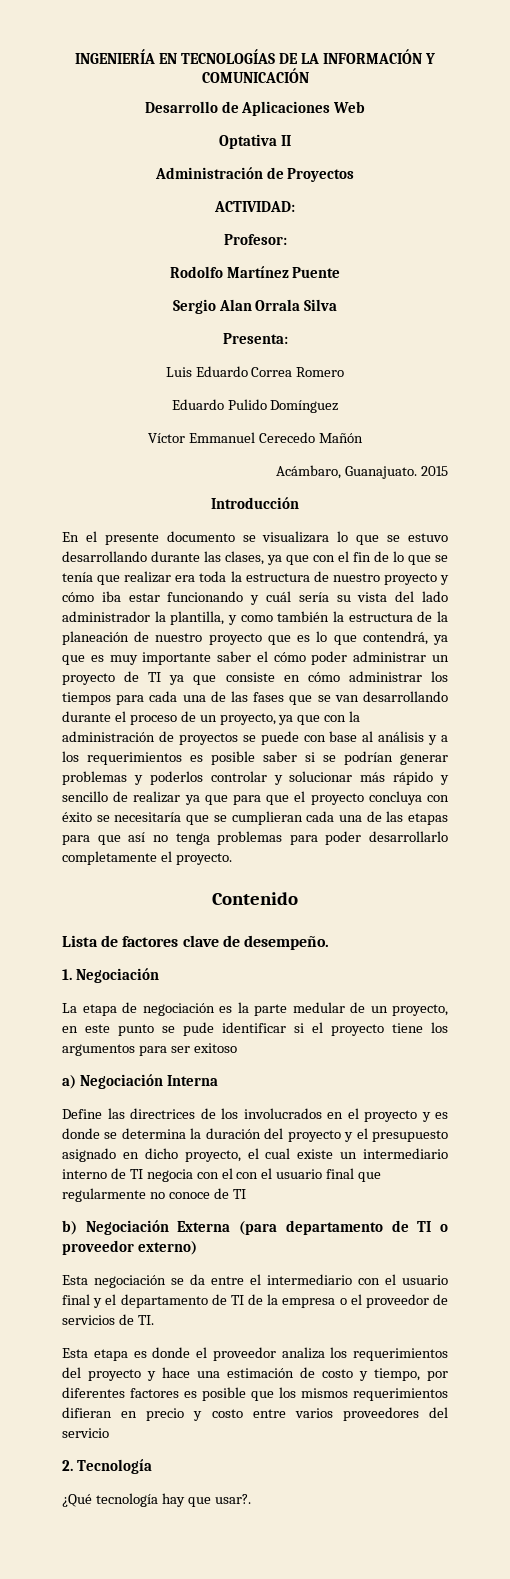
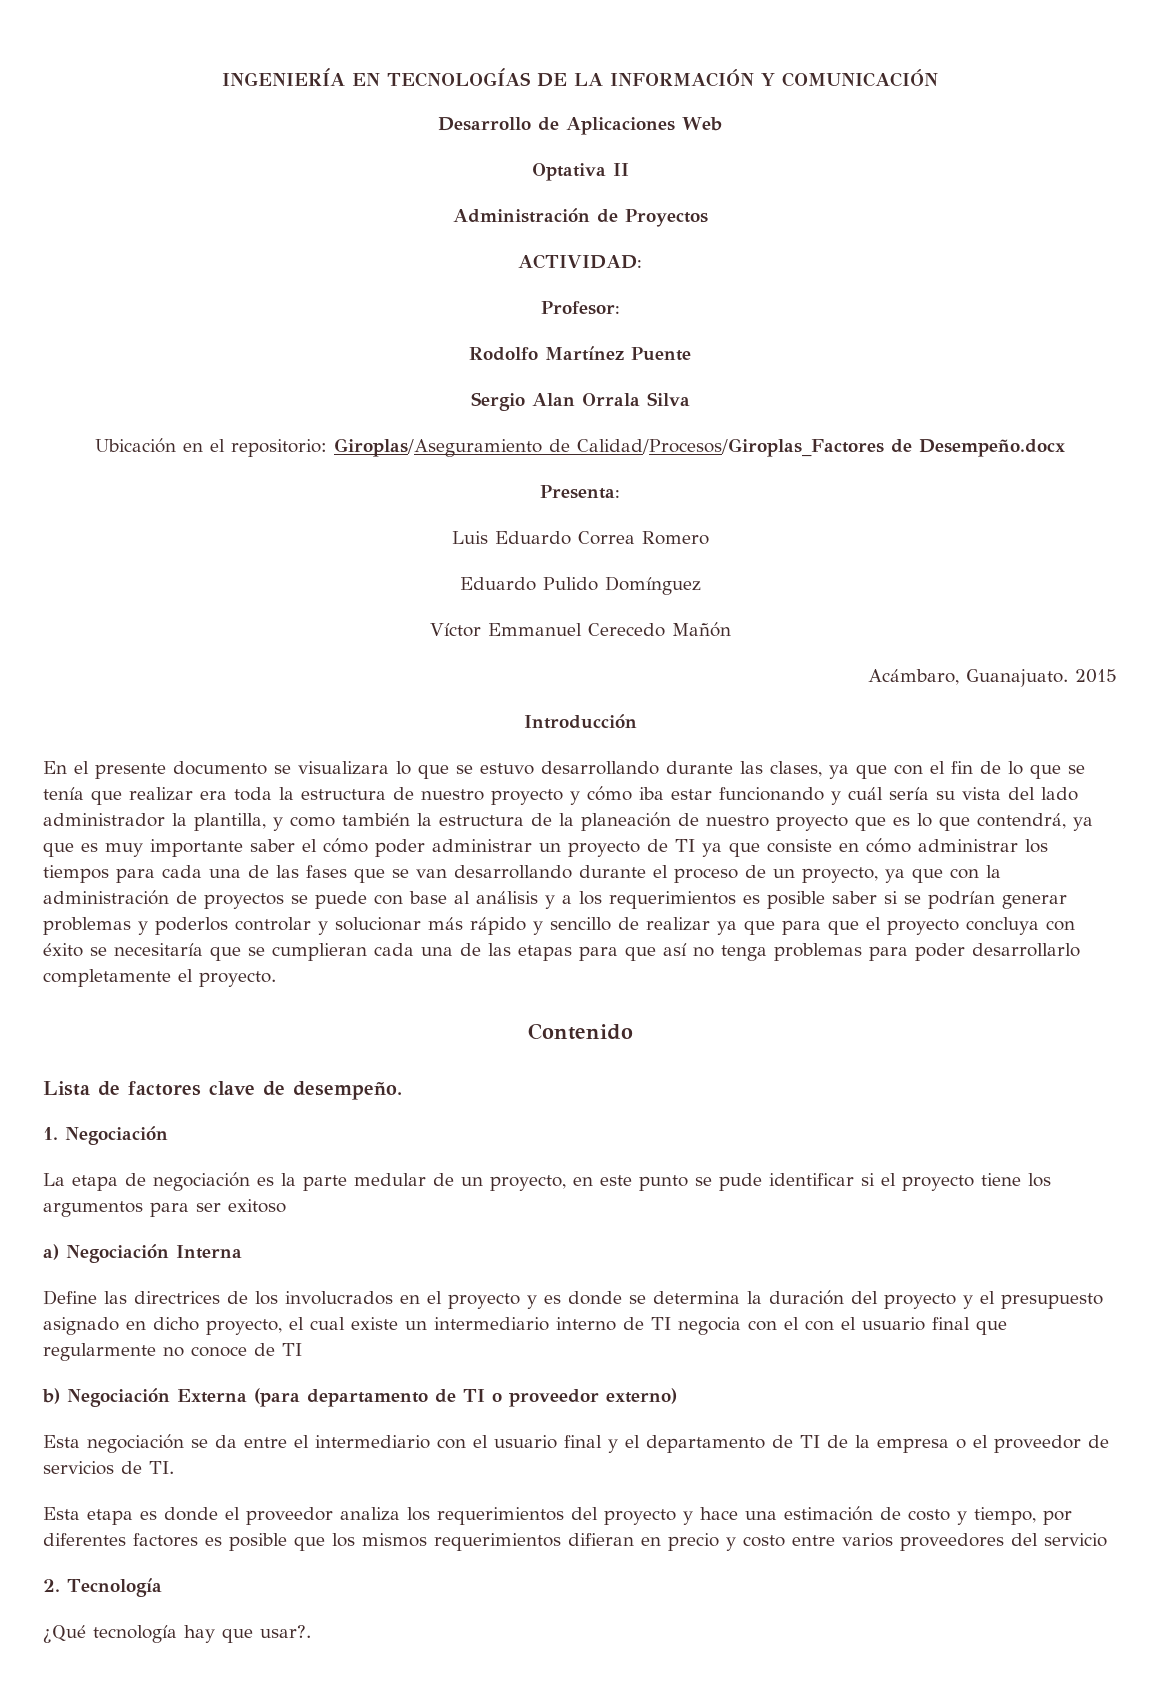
+ Ubicación en el repositorio: Giroplas/Aseguramiento de Calidad/Procesos/Giroplas_Factores de Desempeño.docx

